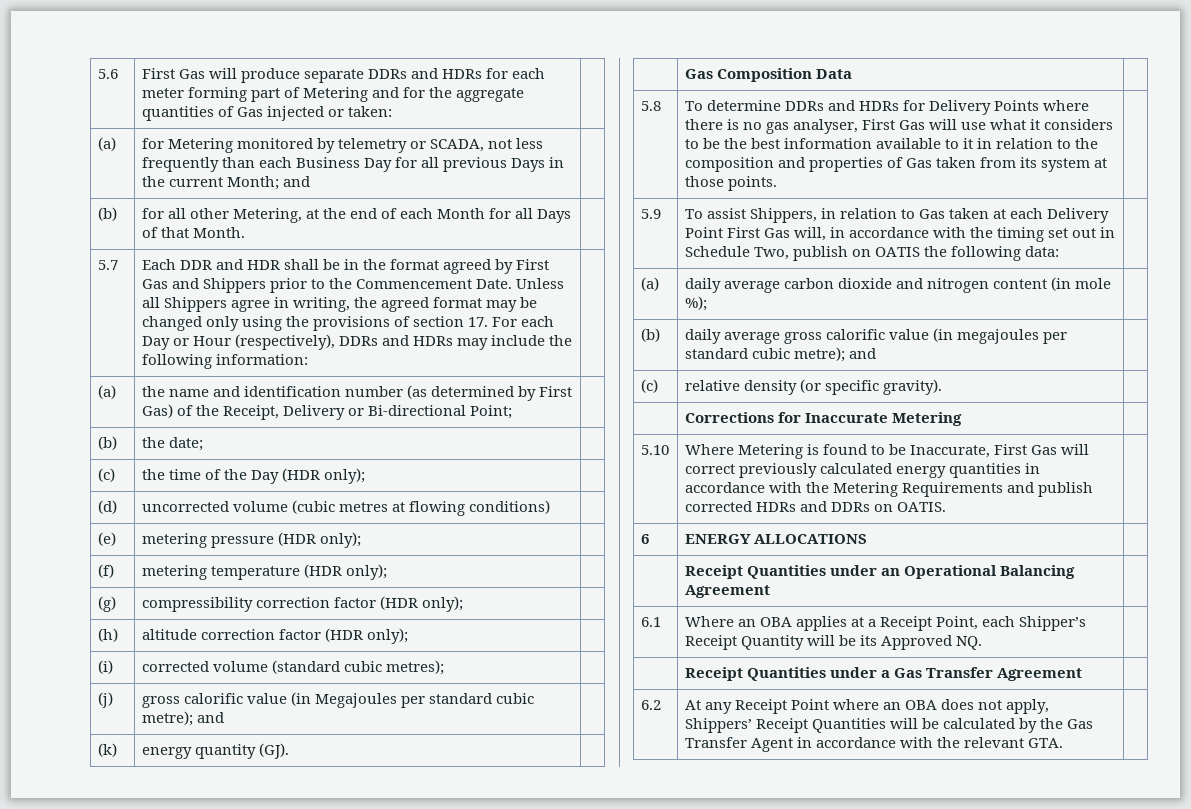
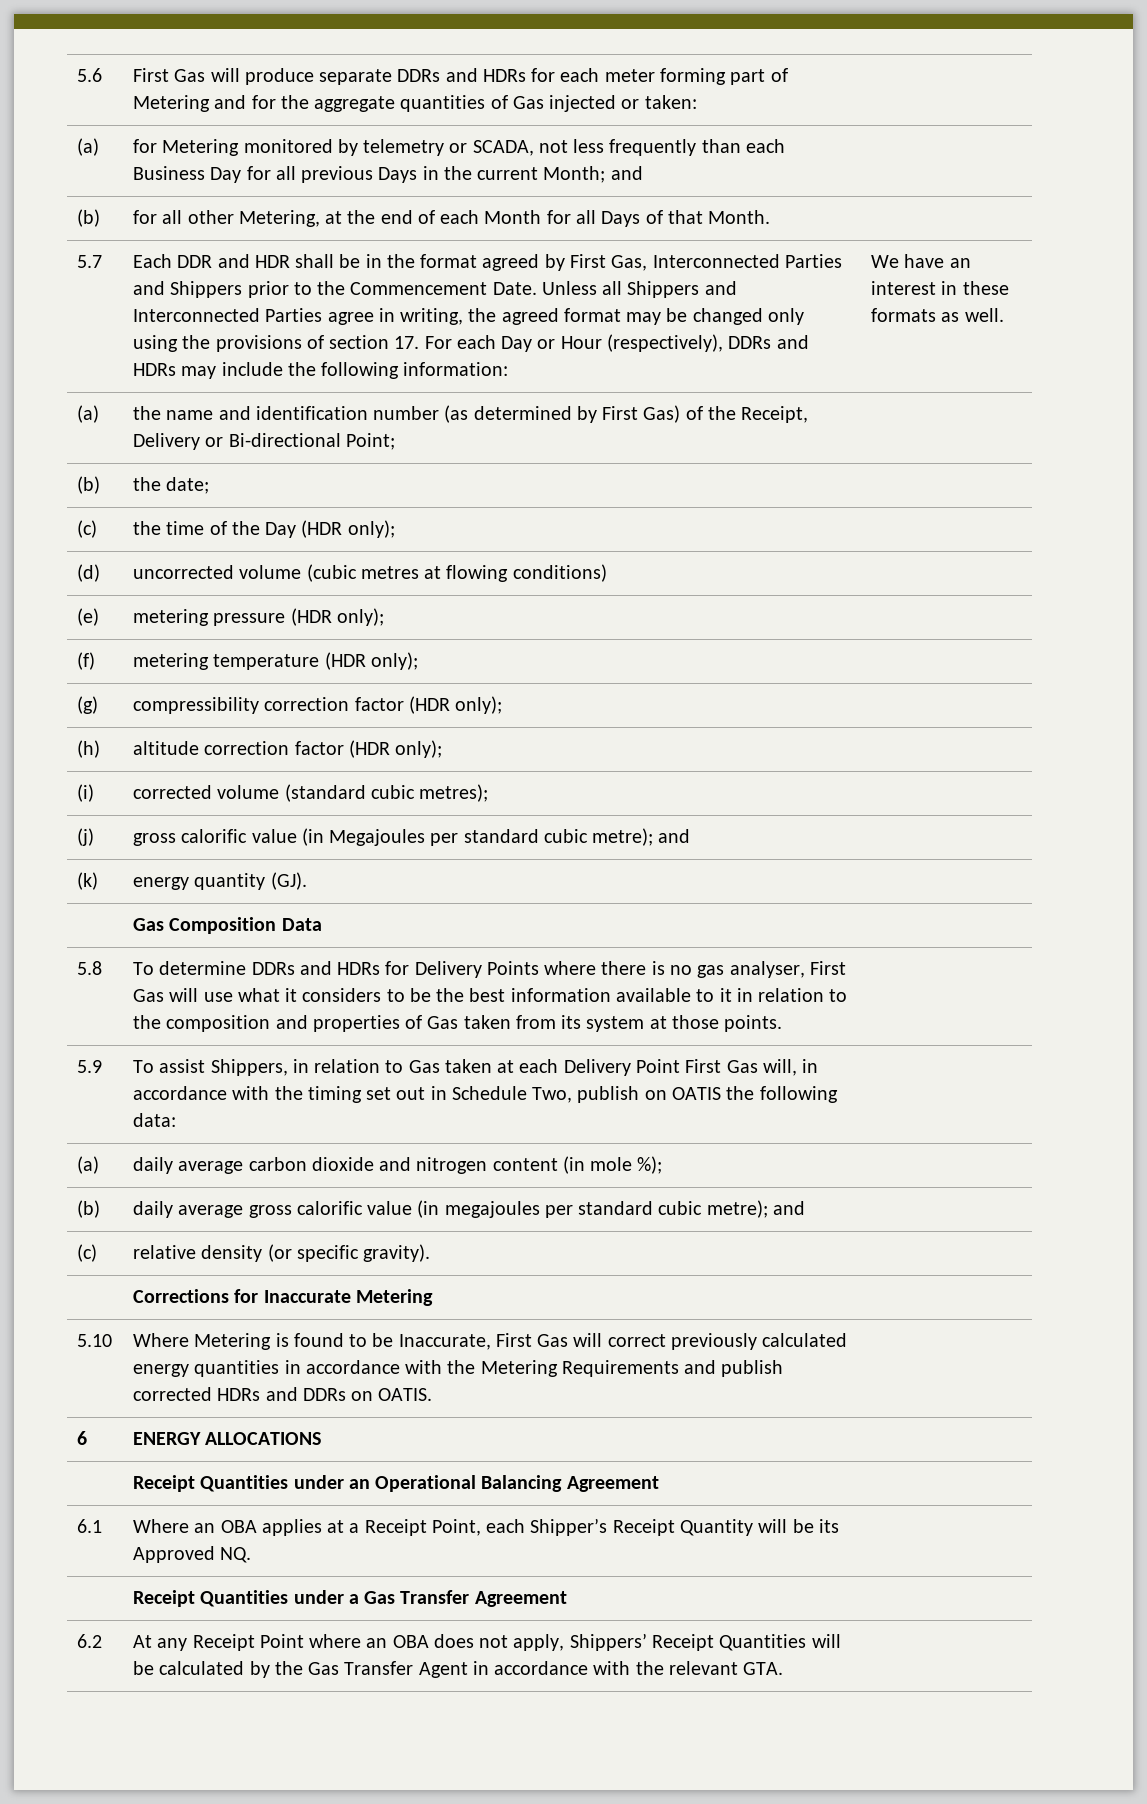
- Each DDR and HDR shall be in the format agreed by First Gas and Shippers prior to the Commencement Date.
+ Each DDR and HDR shall be in the format agreed by First Gas, Interconnected Parties and Shippers prior to the Commencement Date.
- Unless all Shippers agree in writing, the agreed format may be changed only using the provisions of section 17. For each Day or Hour (respectively), DDRs and HDRs may include the following information:
+ Unless all Shippers and Interconnected Parties agree in writing, the agreed format may be changed only using the provisions of section 17. For each Day or Hour (respectively), DDRs and HDRs may include the following information:
+ We have an interest in these formats as well.

